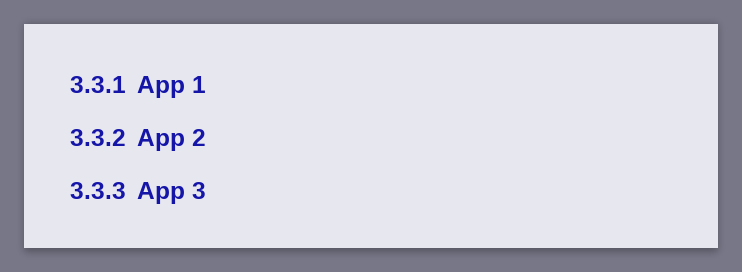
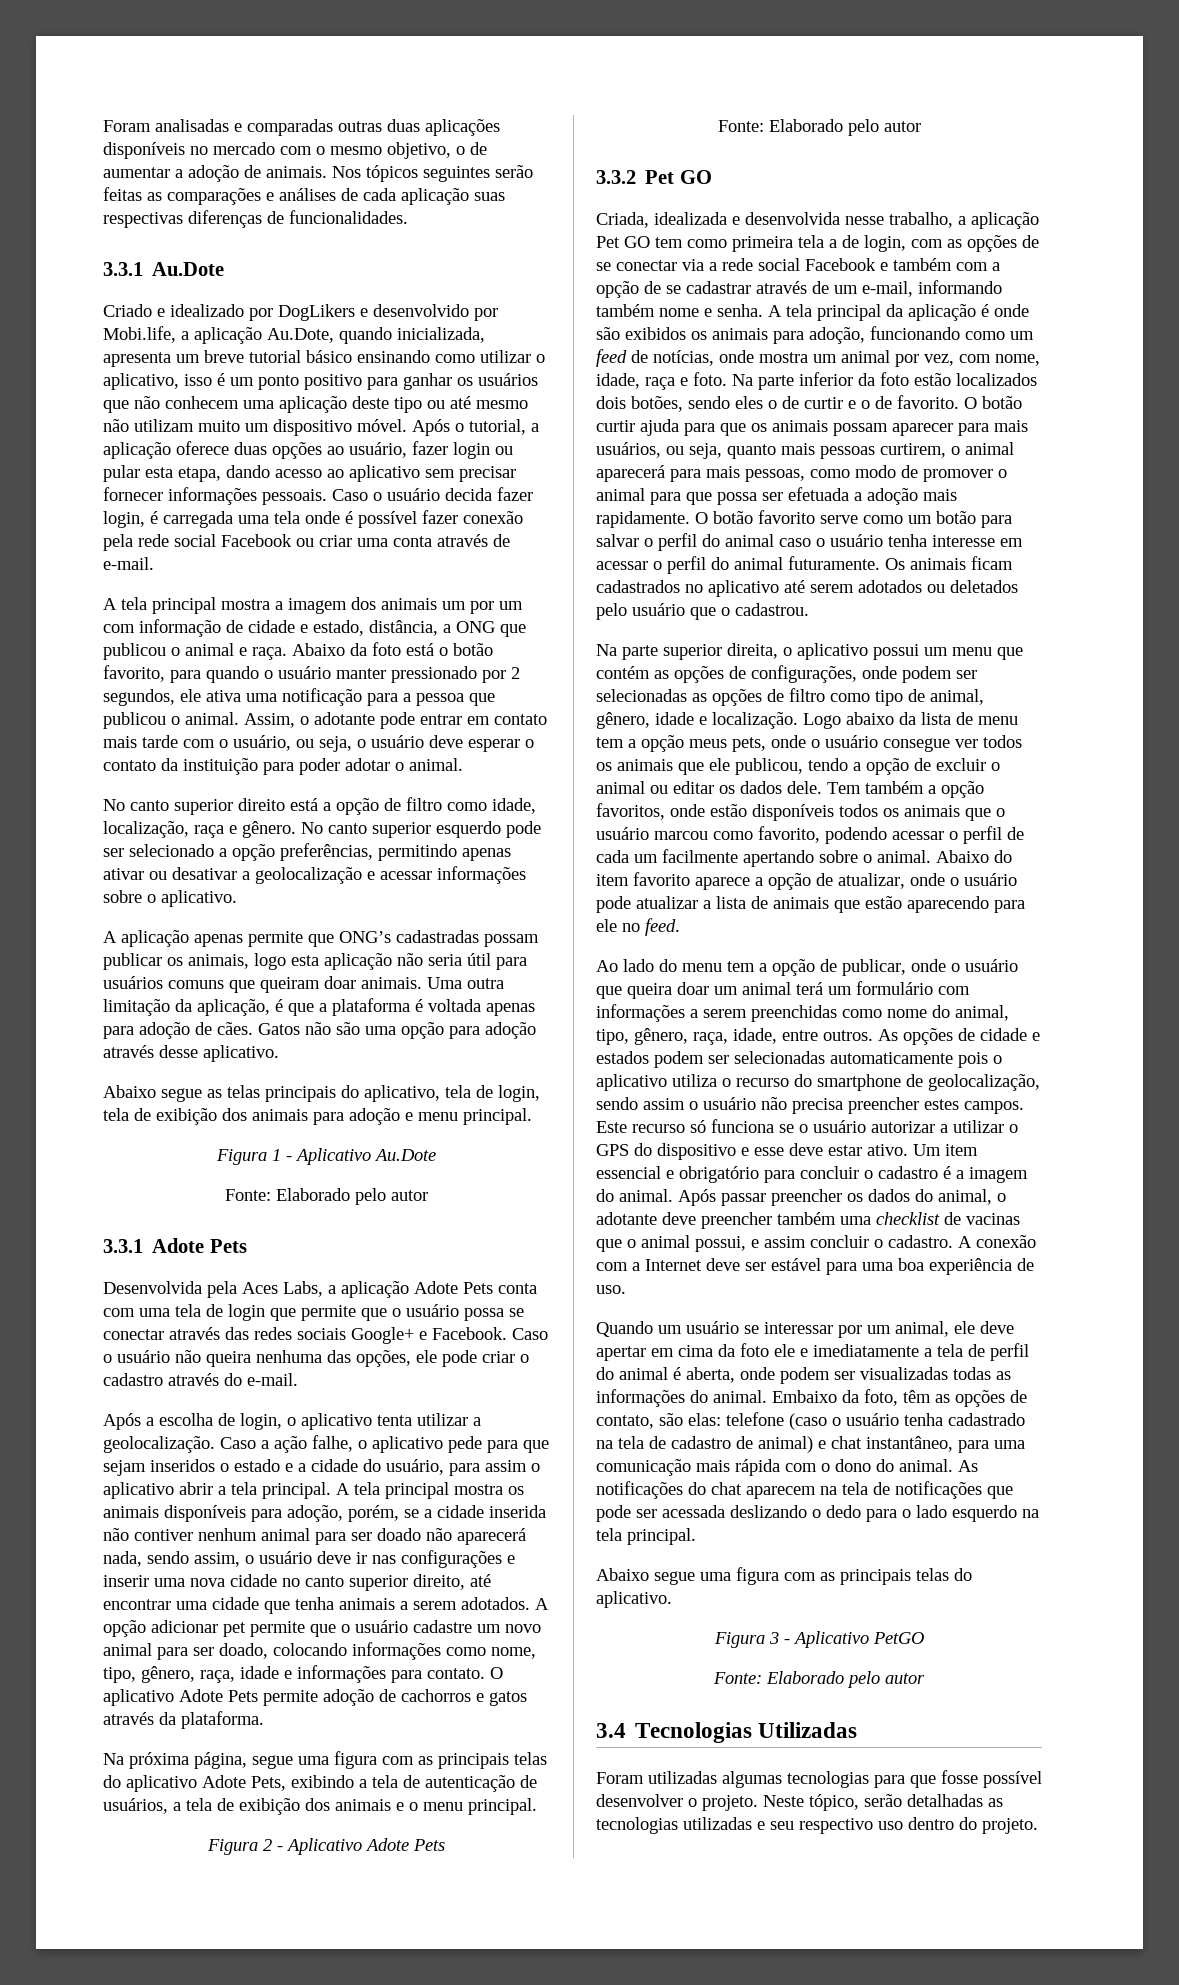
- 3.3.1 App 1
- 3.3.2 App 2
- 3.3.3 App 3
+ Foram analisadas e comparadas outras duas aplicações disponíveis no mercado com o mesmo objetivo, o de aumentar a adoção de animais. Nos tópicos seguintes serão feitas as comparações e análises de cada aplicação suas respectivas diferenças de funcionalidades.
+ 3.3.1 Au.Dote
+ Criado e idealizado por DogLikers e desenvolvido por Mobi.life, a aplicação Au.Dote, quando inicializada, apresenta um breve tutorial básico ensinando como utilizar o aplicativo, isso é um ponto positivo para ganhar os usuários que não conhecem uma aplicação deste tipo ou até mesmo não utilizam muito um dispositivo móvel. Após o tutorial, a aplicação oferece duas opções ao usuário, fazer login ou pular esta etapa, dando acesso ao aplicativo sem precisar fornecer informações pessoais. Caso o usuário decida fazer login, é carregada uma tela onde é possível fazer conexão pela rede social Facebook ou criar uma conta através de e-mail.
+ A tela principal mostra a imagem dos animais um por um com informação de cidade e estado, distância, a ONG que publicou o animal e raça. Abaixo da foto está o botão favorito, para quando o usuário manter pressionado por 2 segundos, ele ativa uma notificação para a pessoa que publicou o animal. Assim, o adotante pode entrar em contato mais tarde com o usuário, ou seja, o usuário deve esperar o contato da instituição para poder adotar o animal.
+ No canto superior direito está a opção de filtro como idade, localização, raça e gênero. No canto superior esquerdo pode ser selecionado a opção preferências, permitindo apenas ativar ou desativar a geolocalização e acessar informações sobre o aplicativo.
+ A aplicação apenas permite que ONG’s cadastradas possam publicar os animais, logo esta aplicação não seria útil para usuários comuns que queiram doar animais. Uma outra limitação da aplicação, é que a plataforma é voltada apenas para adoção de cães. Gatos não são uma opção para adoção através desse aplicativo.
+ Abaixo segue as telas principais do aplicativo, tela de login, tela de exibição dos animais para adoção e menu principal.
+ Figura 1 - Aplicativo Au.Dote
+ Fonte: Elaborado pelo autor
+ 3.3.1 Adote Pets
+ Desenvolvida pela Aces Labs, a aplicação Adote Pets conta com uma tela de login que permite que o usuário possa se conectar através das redes sociais Google+ e Facebook. Caso o usuário não queira nenhuma das opções, ele pode criar o cadastro através do e-mail.
+ Após a escolha de login, o aplicativo tenta utilizar a geolocalização. Caso a ação falhe, o aplicativo pede para que sejam inseridos o estado e a cidade do usuário, para assim o aplicativo abrir a tela principal. A tela principal mostra os animais disponíveis para adoção, porém, se a cidade inserida não contiver nenhum animal para ser doado não aparecerá nada, sendo assim, o usuário deve ir nas configurações e inserir uma nova cidade no canto superior direito, até encontrar uma cidade que tenha animais a serem adotados. A opção adicionar pet permite que o usuário cadastre um novo animal para ser doado, colocando informações como nome, tipo, gênero, raça, idade e informações para contato. O aplicativo Adote Pets permite adoção de cachorros e gatos através da plataforma.
+ Na próxima página, segue uma figura com as principais telas do aplicativo Adote Pets, exibindo a tela de autenticação de usuários, a tela de exibição dos animais e o menu principal.
+ Figura 2 - Aplicativo Adote Pets
+ Fonte: Elaborado pelo autor
+ 3.3.2 Pet GO
+ Criada, idealizada e desenvolvida nesse trabalho, a aplicação Pet GO tem como primeira tela a de login, com as opções de se conectar via a rede social Facebook e também com a opção de se cadastrar através de um e-mail, informando também nome e senha. A tela principal da aplicação é onde são exibidos os animais para adoção, funcionando como um feed de notícias, onde mostra um animal por vez, com nome, idade, raça e foto. Na parte inferior da foto estão localizados dois botões, sendo eles o de curtir e o de favorito. O botão curtir ajuda para que os animais possam aparecer para mais usuários, ou seja, quanto mais pessoas curtirem, o animal aparecerá para mais pessoas, como modo de promover o animal para que possa ser efetuada a adoção mais rapidamente. O botão favorito serve como um botão para salvar o perfil do animal caso o usuário tenha interesse em acessar o perfil do animal futuramente. Os animais ficam cadastrados no aplicativo até serem adotados ou deletados pelo usuário que o cadastrou.
+ Na parte superior direita, o aplicativo possui um menu que contém as opções de configurações, onde podem ser selecionadas as opções de filtro como tipo de animal, gênero, idade e localização. Logo abaixo da lista de menu tem a opção meus pets, onde o usuário consegue ver todos os animais que ele publicou, tendo a opção de excluir o animal ou editar os dados dele. Tem também a opção favoritos, onde estão disponíveis todos os animais que o usuário marcou como favorito, podendo acessar o perfil de cada um facilmente apertando sobre o animal. Abaixo do item favorito aparece a opção de atualizar, onde o usuário pode atualizar a lista de animais que estão aparecendo para ele no feed.
+ Ao lado do menu tem a opção de publicar, onde o usuário que queira doar um animal terá um formulário com informações a serem preenchidas como nome do animal, tipo, gênero, raça, idade, entre outros. As opções de cidade e estados podem ser selecionadas automaticamente pois o aplicativo utiliza o recurso do smartphone de geolocalização, sendo assim o usuário não precisa preencher estes campos. Este recurso só funciona se o usuário autorizar a utilizar o GPS do dispositivo e esse deve estar ativo. Um item essencial e obrigatório para concluir o cadastro é a imagem do animal. Após passar preencher os dados do animal, o adotante deve preencher também uma checklist de vacinas que o animal possui, e assim concluir o cadastro. A conexão com a Internet deve ser estável para uma boa experiência de uso.
+ Quando um usuário se interessar por um animal, ele deve apertar em cima da foto ele e imediatamente a tela de perfil do animal é aberta, onde podem ser visualizadas todas as informações do animal. Embaixo da foto, têm as opções de contato, são elas: telefone (caso o usuário tenha cadastrado na tela de cadastro de animal) e chat instantâneo, para uma comunicação mais rápida com o dono do animal. As notificações do chat aparecem na tela de notificações que pode ser acessada deslizando o dedo para o lado esquerdo na tela principal.
+ Abaixo segue uma figura com as principais telas do aplicativo.
+ Figura 3 - Aplicativo PetGO
+ Fonte: Elaborado pelo autor
+ 3.4 Tecnologias Utilizadas
+ Foram utilizadas algumas tecnologias para que fosse possível desenvolver o projeto. Neste tópico, serão detalhadas as tecnologias utilizadas e seu respectivo uso dentro do projeto.

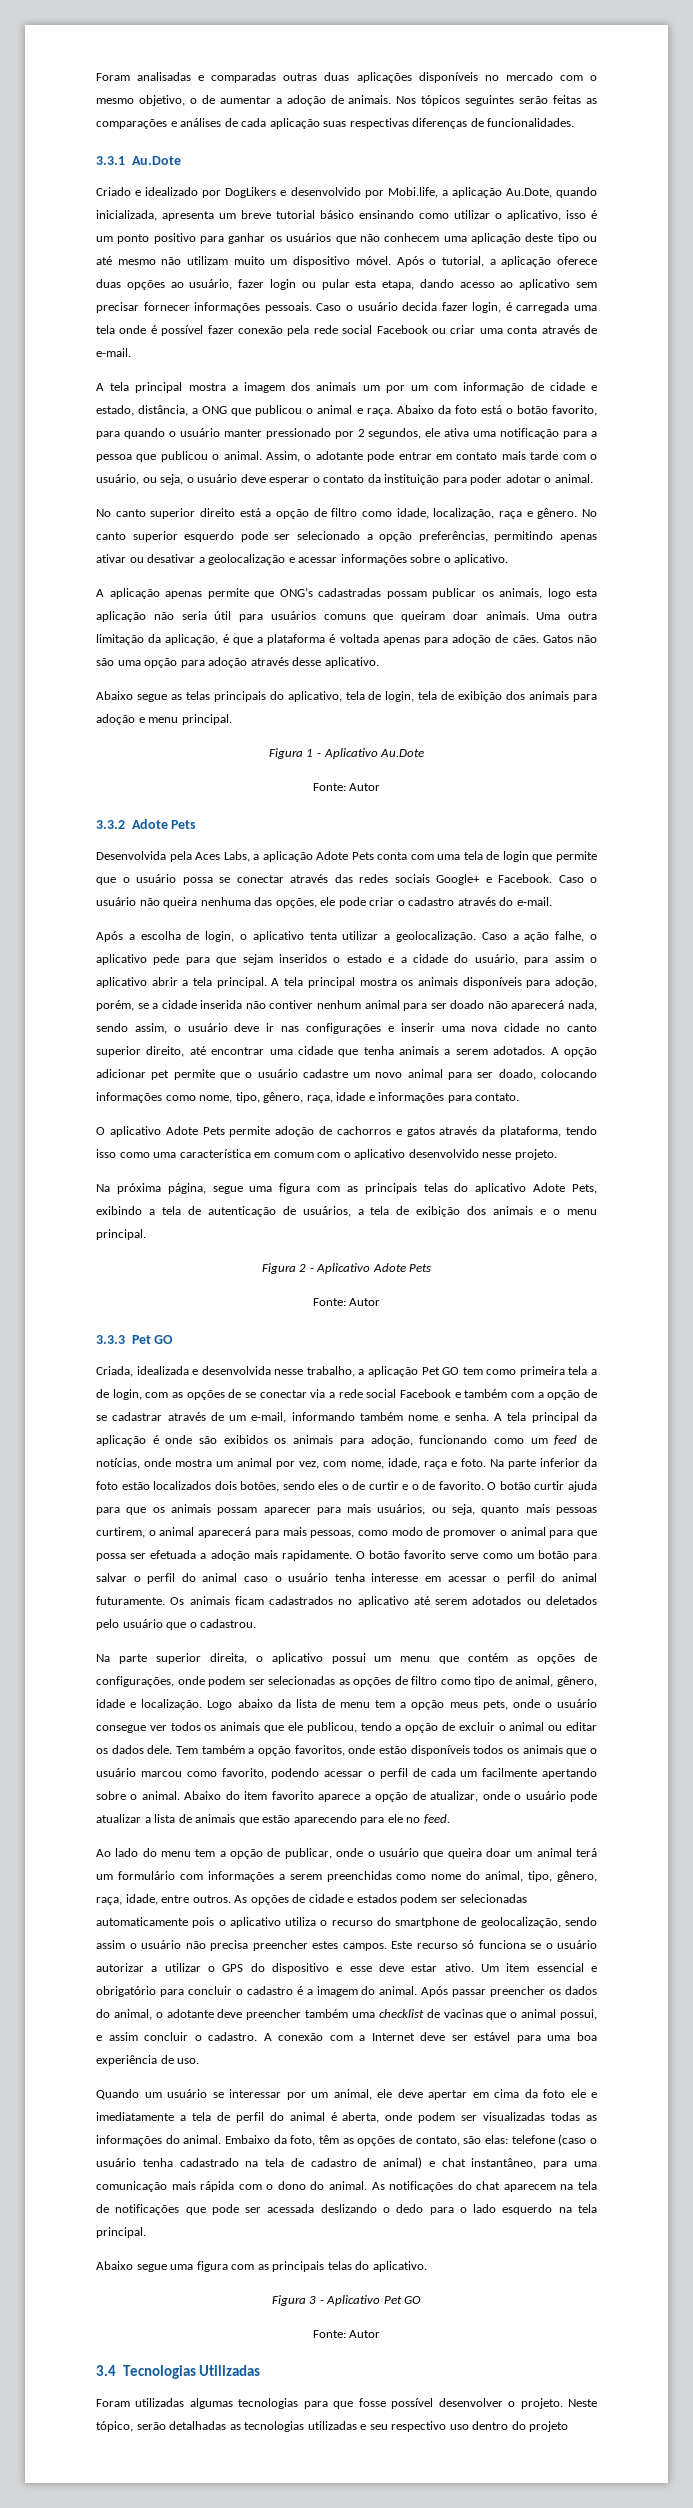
  Figura 1 - Aplicativo Au.Dote
- Fonte: Elaborado pelo autor
- 3.3.1 Adote Pets
+ Fonte: Autor
+ 3.3.2 Adote Pets
- A opção adicionar pet permite que o usuário cadastre um novo animal para ser doado, colocando informações como nome, tipo, gênero, raça, idade e informações para contato. O aplicativo Adote Pets permite adoção de cachorros e gatos através da plataforma.
+ A opção adicionar pet permite que o usuário cadastre um novo animal para ser doado, colocando informações como nome, tipo, gênero, raça, idade e informações para contato.
+ O aplicativo Adote Pets permite adoção de cachorros e gatos através da plataforma, tendo isso como uma característica em comum com o aplicativo desenvolvido nesse projeto.
  Figura 2 - Aplicativo Adote Pets
- Fonte: Elaborado pelo autor
- 3.3.2 Pet GO
+ Fonte: Autor
+ 3.3.3 Pet GO
- Figura 3 - Aplicativo PetGO
- Fonte: Elaborado pelo autor
+ Figura 3 - Aplicativo Pet GO
+ Fonte: Autor
- Neste tópico, serão detalhadas as tecnologias utilizadas e seu respectivo uso dentro do projeto.
+ Neste tópico, serão detalhadas as tecnologias utilizadas e seu respectivo uso dentro do projeto

